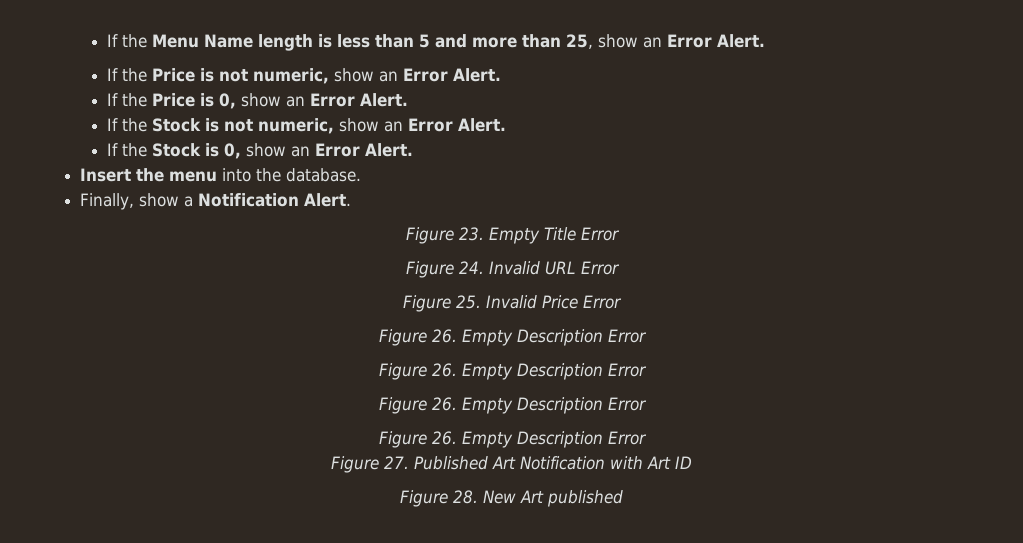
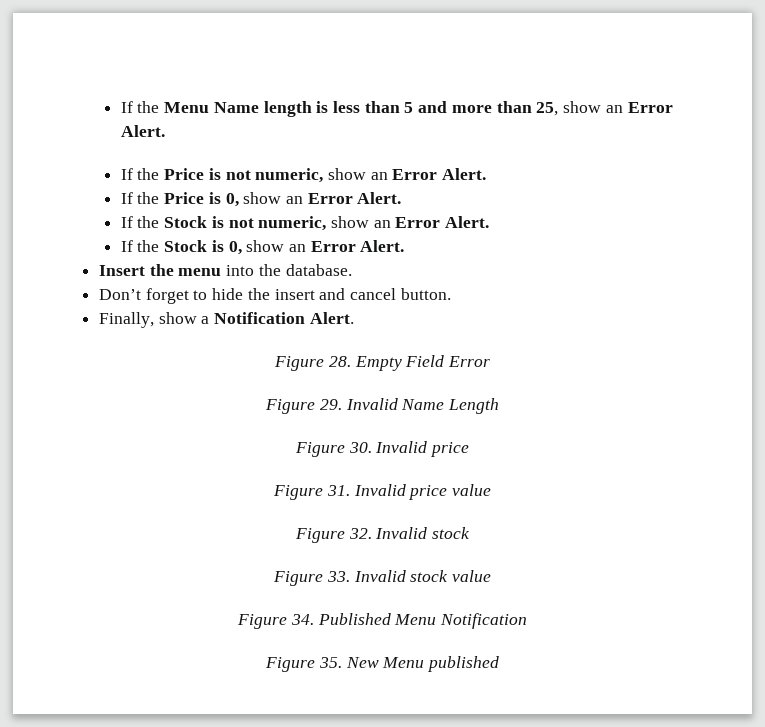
+ Don’t forget to hide the insert and cancel button.
- Figure 23. Empty Title Error
- Figure 24. Invalid URL Error
- Figure 25. Invalid Price Error
- Figure 26. Empty Description Error
- Figure 26. Empty Description Error
- Figure 26. Empty Description Error
- Figure 26. Empty Description Error
- Figure 27. Published Art Notification with Art ID
- Figure 28. New Art published
+ Figure 28. Empty Field Error
+ Figure 29. Invalid Name Length
+ Figure 30. Invalid price
+ Figure 31. Invalid price value
+ Figure 32. Invalid stock
+ Figure 33. Invalid stock value
+ Figure 34. Published Menu Notification
+ Figure 35. New Menu published

